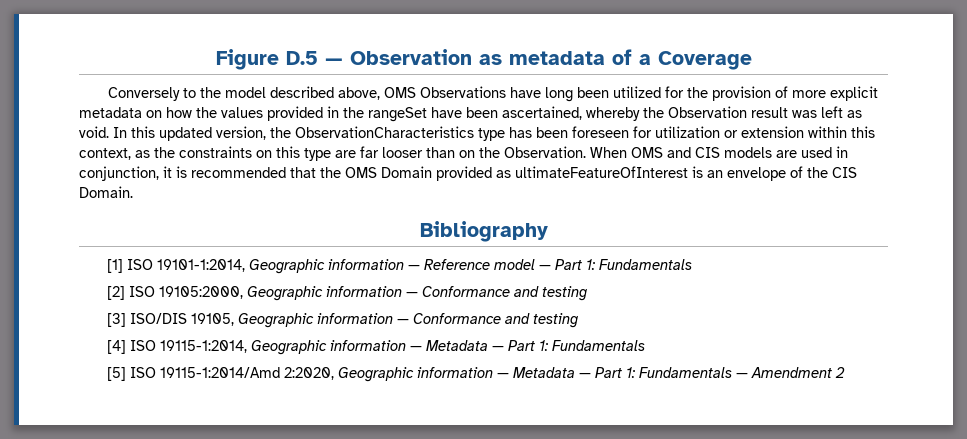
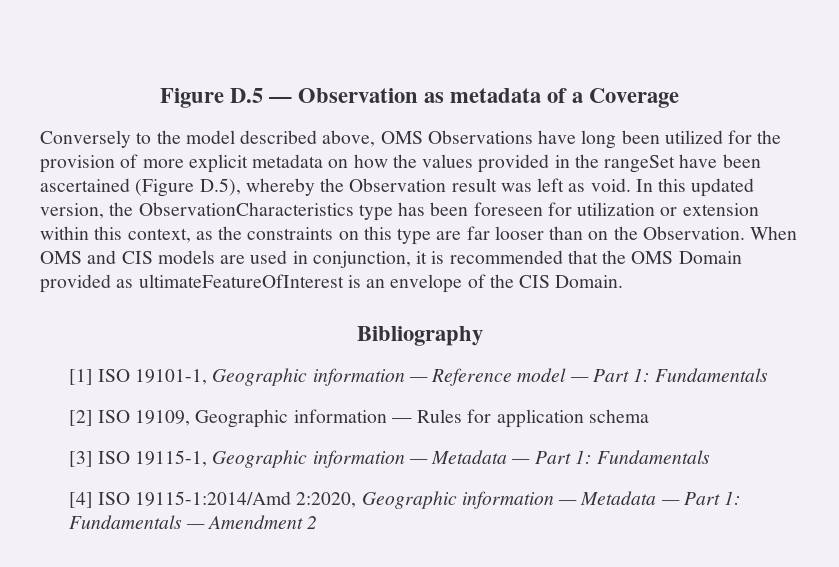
- Conversely to the model described above, OMS Observations have long been utilized for the provision of more explicit metadata on how the values provided in the rangeSet have been ascertained, whereby the Observation result was left as void.
+ Conversely to the model described above, OMS Observations have long been utilized for the provision of more explicit metadata on how the values provided in the rangeSet have been ascertained (Figure D.5), whereby the Observation result was left as void.
- [1] ISO 19101-1:2014, Geographic information — Reference model — Part 1: Fundamentals
+ [1] ISO 19101-1, Geographic information — Reference model — Part 1: Fundamentals
- [2] ISO 19105:2000, Geographic information — Conformance and testing
- [3] ISO/DIS 19105, Geographic information — Conformance and testing
- [4] ISO 19115-1:2014, Geographic information — Metadata — Part 1: Fundamentals
+ [2] ISO 19109, Geographic information — Rules for application schema
+ [3] ISO 19115-1, Geographic information — Metadata — Part 1: Fundamentals
- [5] ISO 19115-1:2014/Amd 2:2020, Geographic information — Metadata — Part 1: Fundamentals — Amendment 2
+ [4] ISO 19115-1:2014/Amd 2:2020, Geographic information — Metadata — Part 1: Fundamentals — Amendment 2

